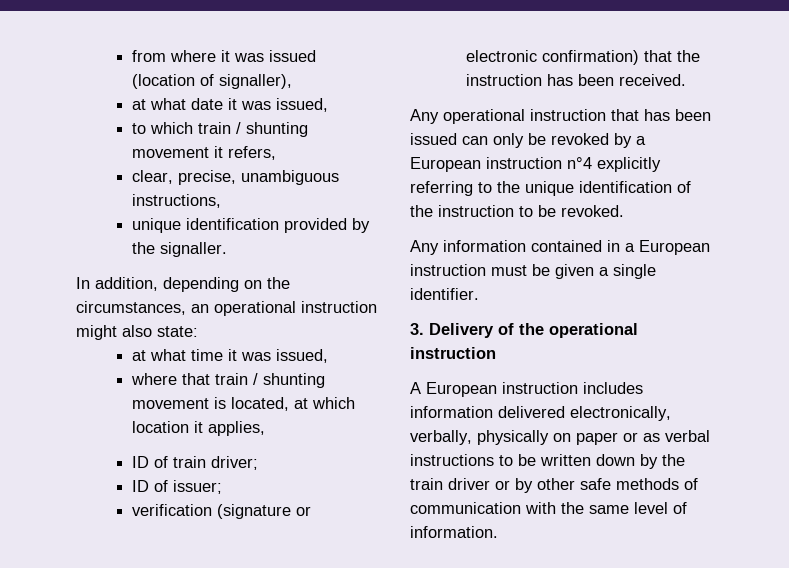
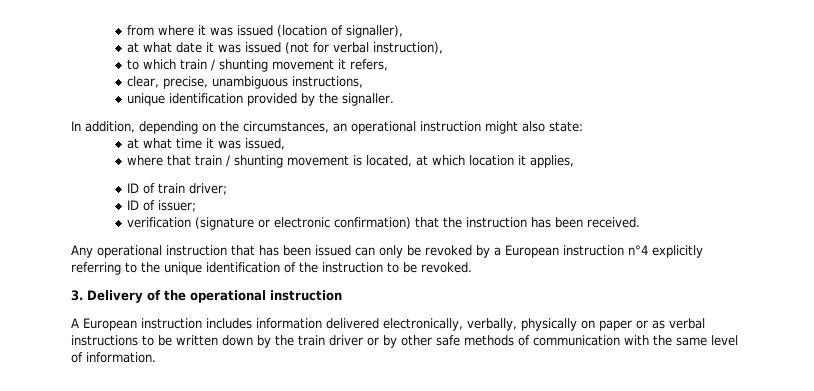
- at what date it was issued,
+ at what date it was issued (not for verbal instruction),
- Any information contained in a European instruction must be given a single identifier.

